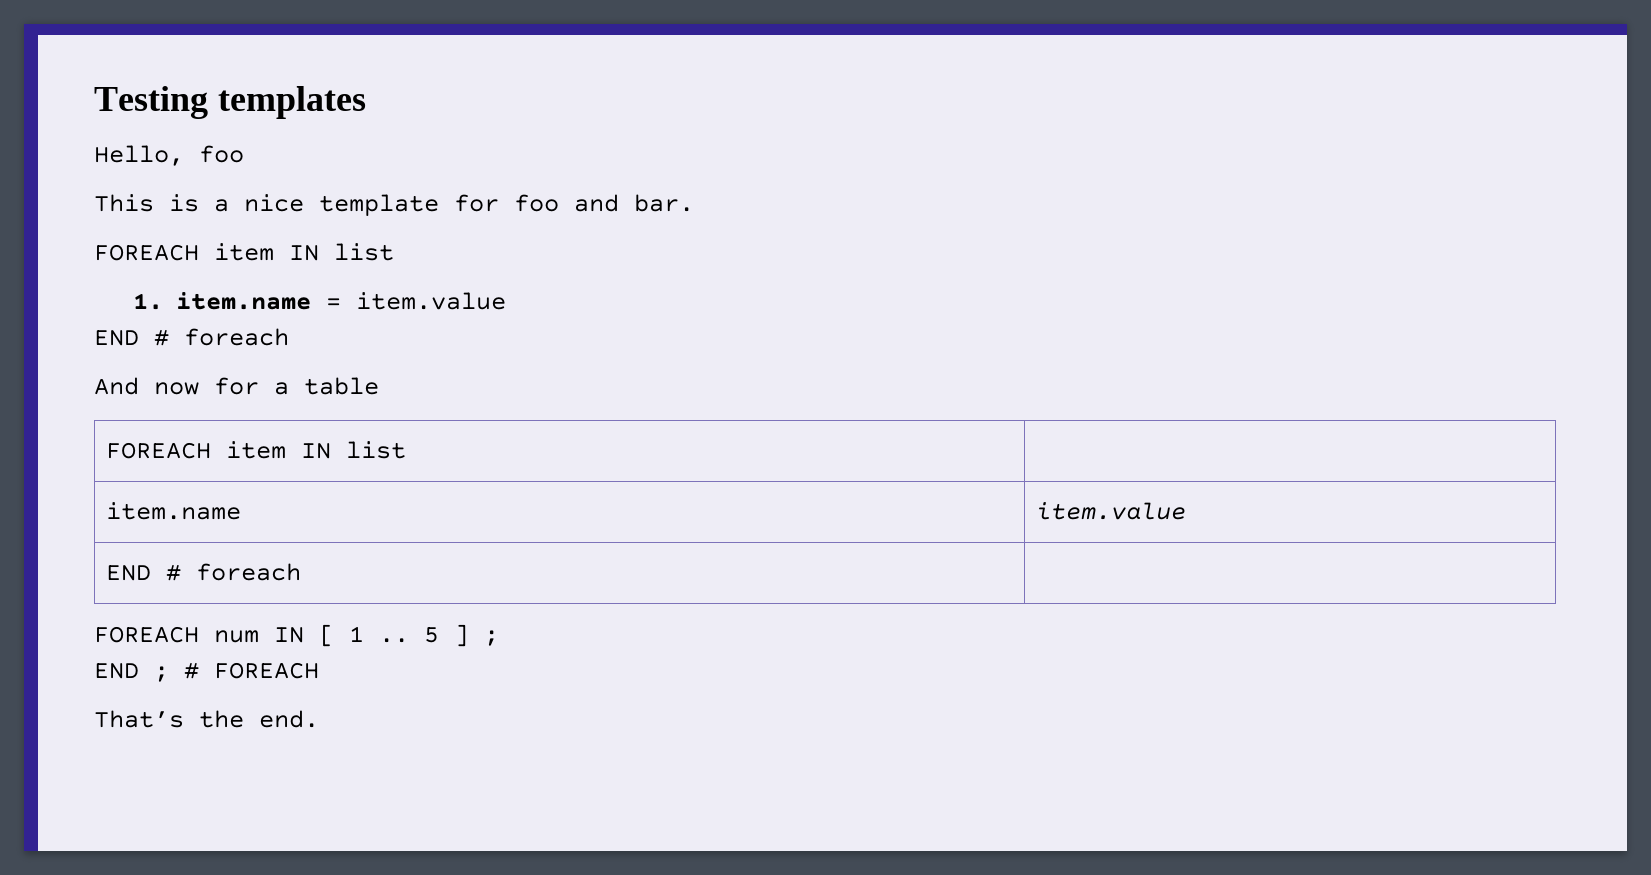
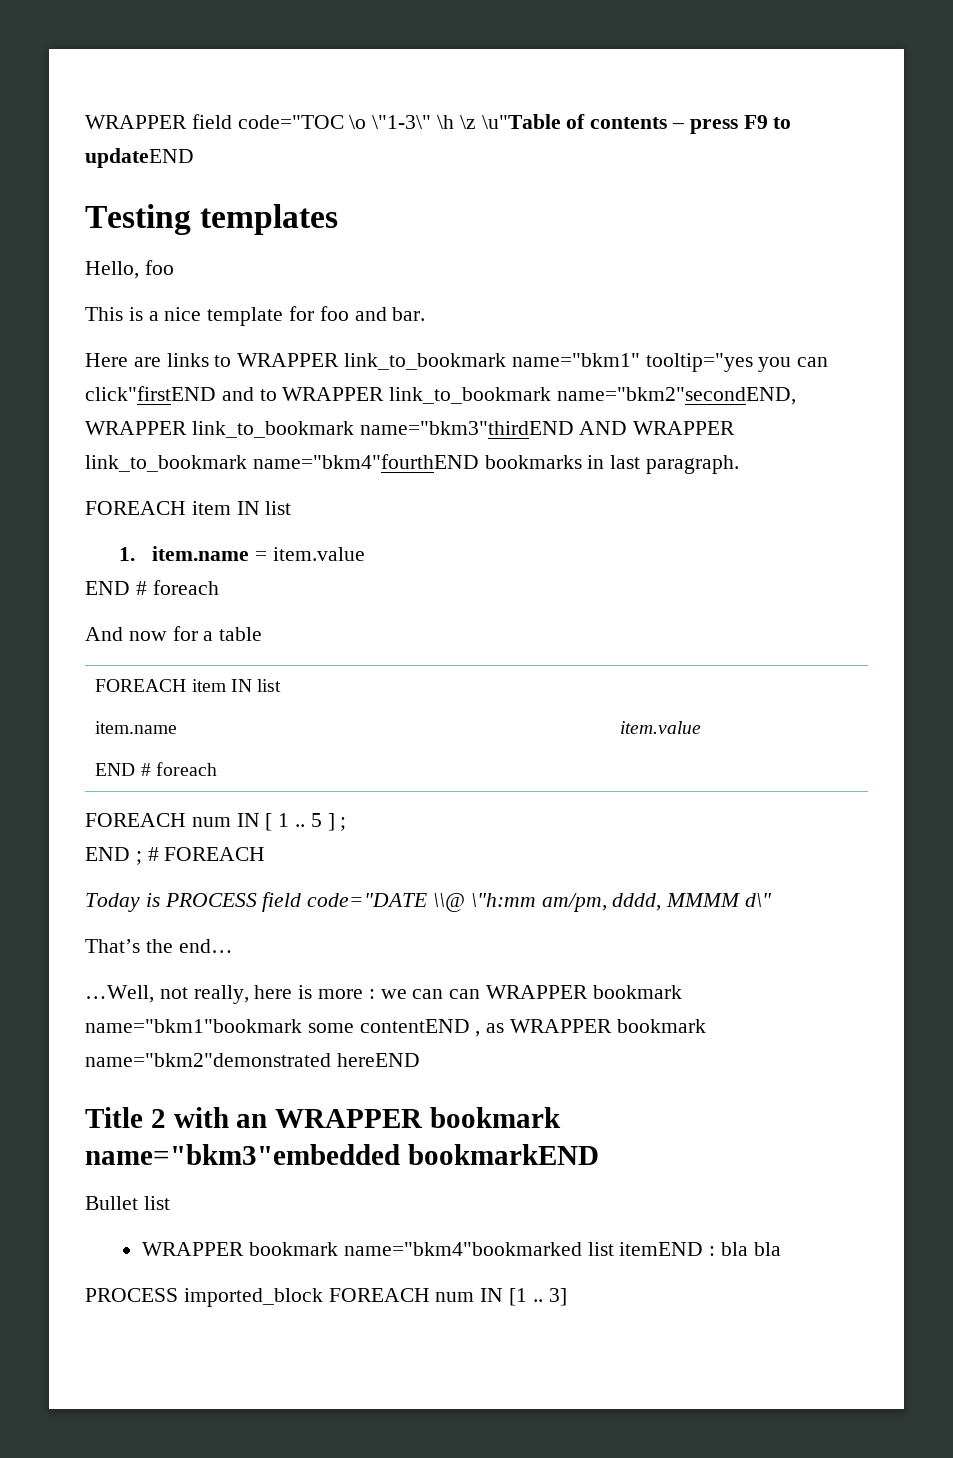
+ WRAPPER field code="TOC \o \"1-3\" \h \z \u"Table of contents – press F9 to updateEND
+ Here are links to WRAPPER link_to_bookmark name="bkm1" tooltip="yes you can click"firstEND and to WRAPPER link_to_bookmark name="bkm2"secondEND, WRAPPER link_to_bookmark name="bkm3"thirdEND AND WRAPPER link_to_bookmark name="bkm4"fourthEND bookmarks in last paragraph.
- That’s the end.
+ Today is PROCESS field code="DATE \\@ \"h:mm am/pm, dddd, MMMM d\"
+ That’s the end…
+ …Well, not really, here is more : we can can WRAPPER bookmark name="bkm1"bookmark some contentEND , as WRAPPER bookmark name="bkm2"demonstrated hereEND
+ Title 2 with an WRAPPER bookmark name="bkm3"embedded bookmarkEND
+ Bullet list
+ WRAPPER bookmark name="bkm4"bookmarked list itemEND : bla bla
+ PROCESS imported_block FOREACH num IN [1 .. 3]

